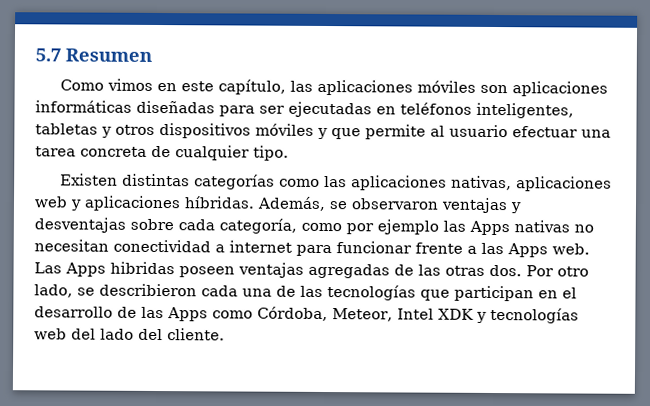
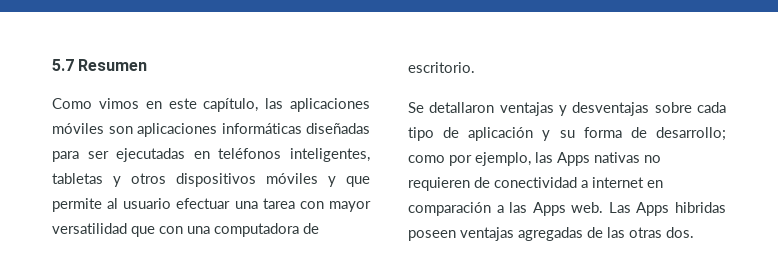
- Como vimos en este capítulo, las aplicaciones móviles son aplicaciones informáticas diseñadas para ser ejecutadas en teléfonos inteligentes, tabletas y otros dispositivos móviles y que permite al usuario efectuar una tarea concreta de cualquier tipo.
- Existen distintas categorías como las aplicaciones nativas, aplicaciones web y aplicaciones híbridas. Además, se observaron ventajas y desventajas sobre cada categoría, como por ejemplo las Apps nativas no necesitan conectividad a internet para funcionar frente a las Apps web.
+ Como vimos en este capítulo, las aplicaciones móviles son aplicaciones informáticas diseñadas para ser ejecutadas en teléfonos inteligentes, tabletas y otros dispositivos móviles y que permite al usuario efectuar una tarea con mayor versatilidad que con una computadora de escritorio.
+ Se detallaron ventajas y desventajas sobre cada tipo de aplicación y su forma de desarrollo; como por ejemplo, las Apps nativas no requieren de conectividad a internet en comparación a las Apps web.
- Por otro lado, se describieron cada una de las tecnologías que participan en el desarrollo de las Apps como Córdoba, Meteor, Intel XDK y tecnologías web del lado del cliente.

